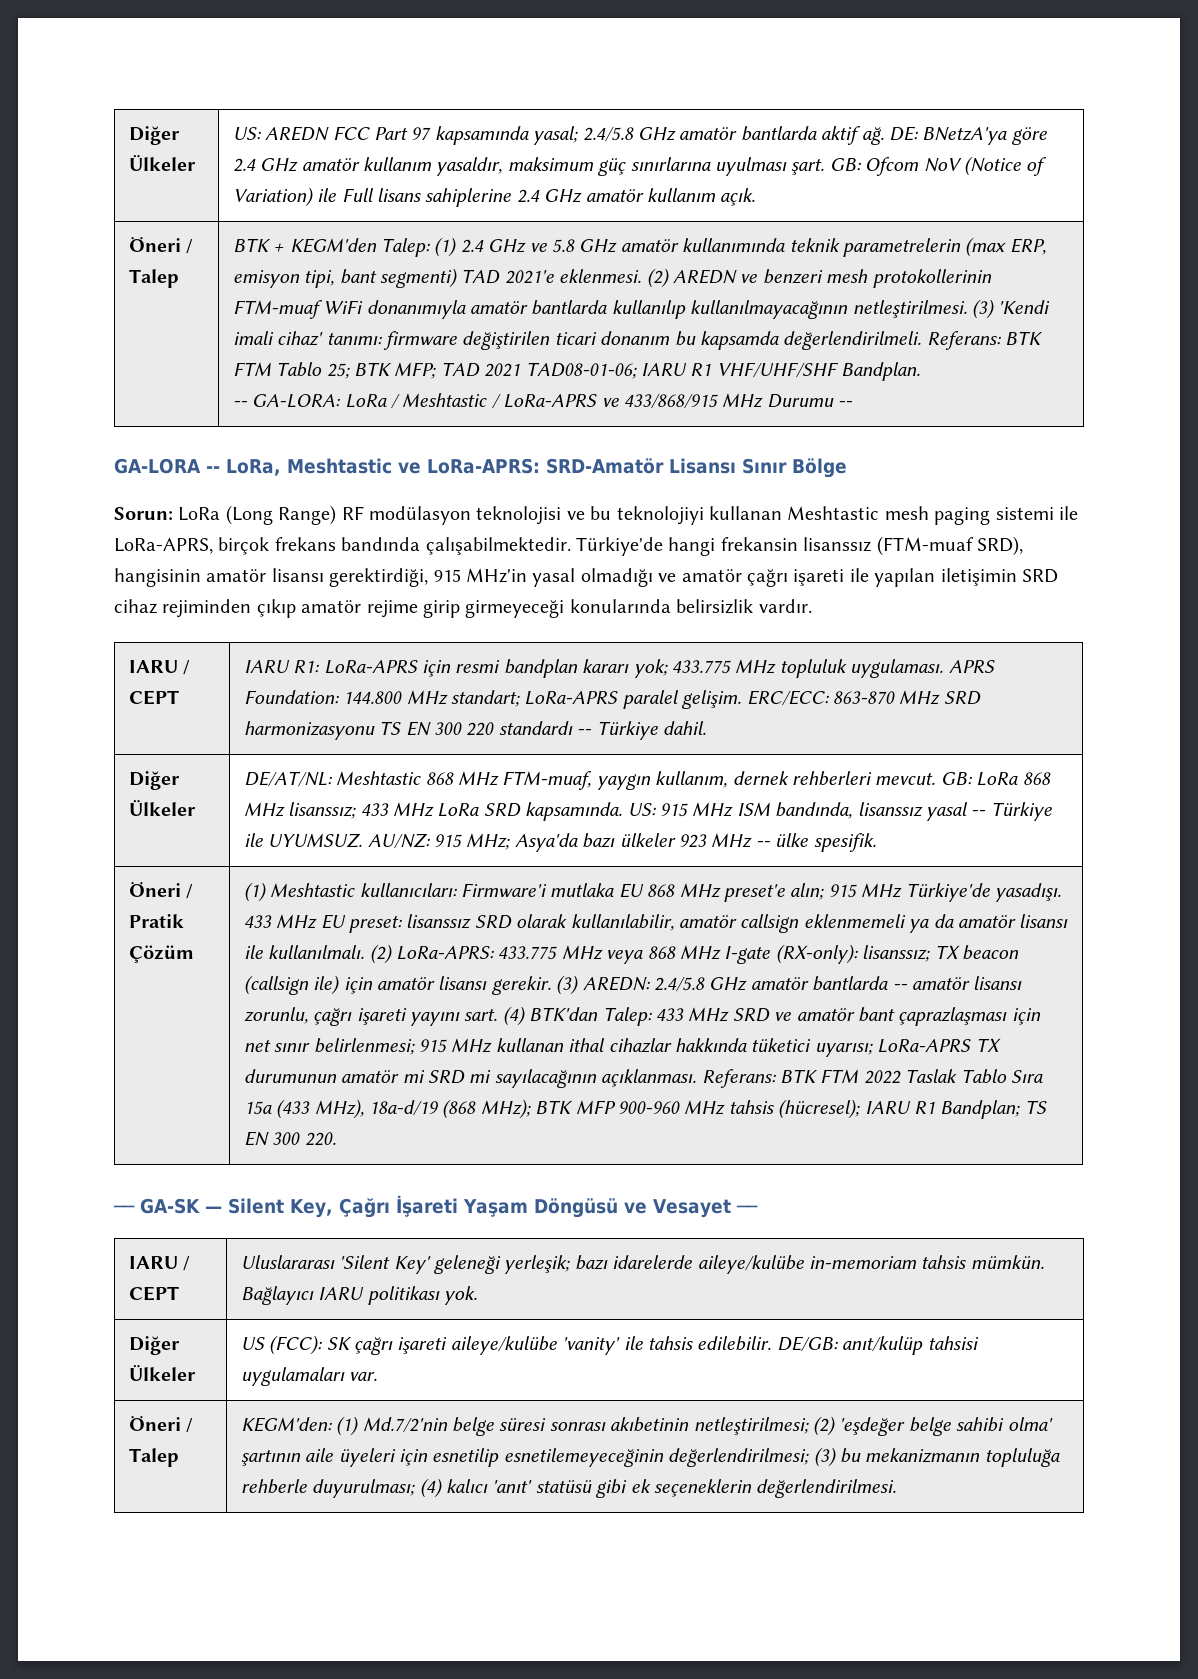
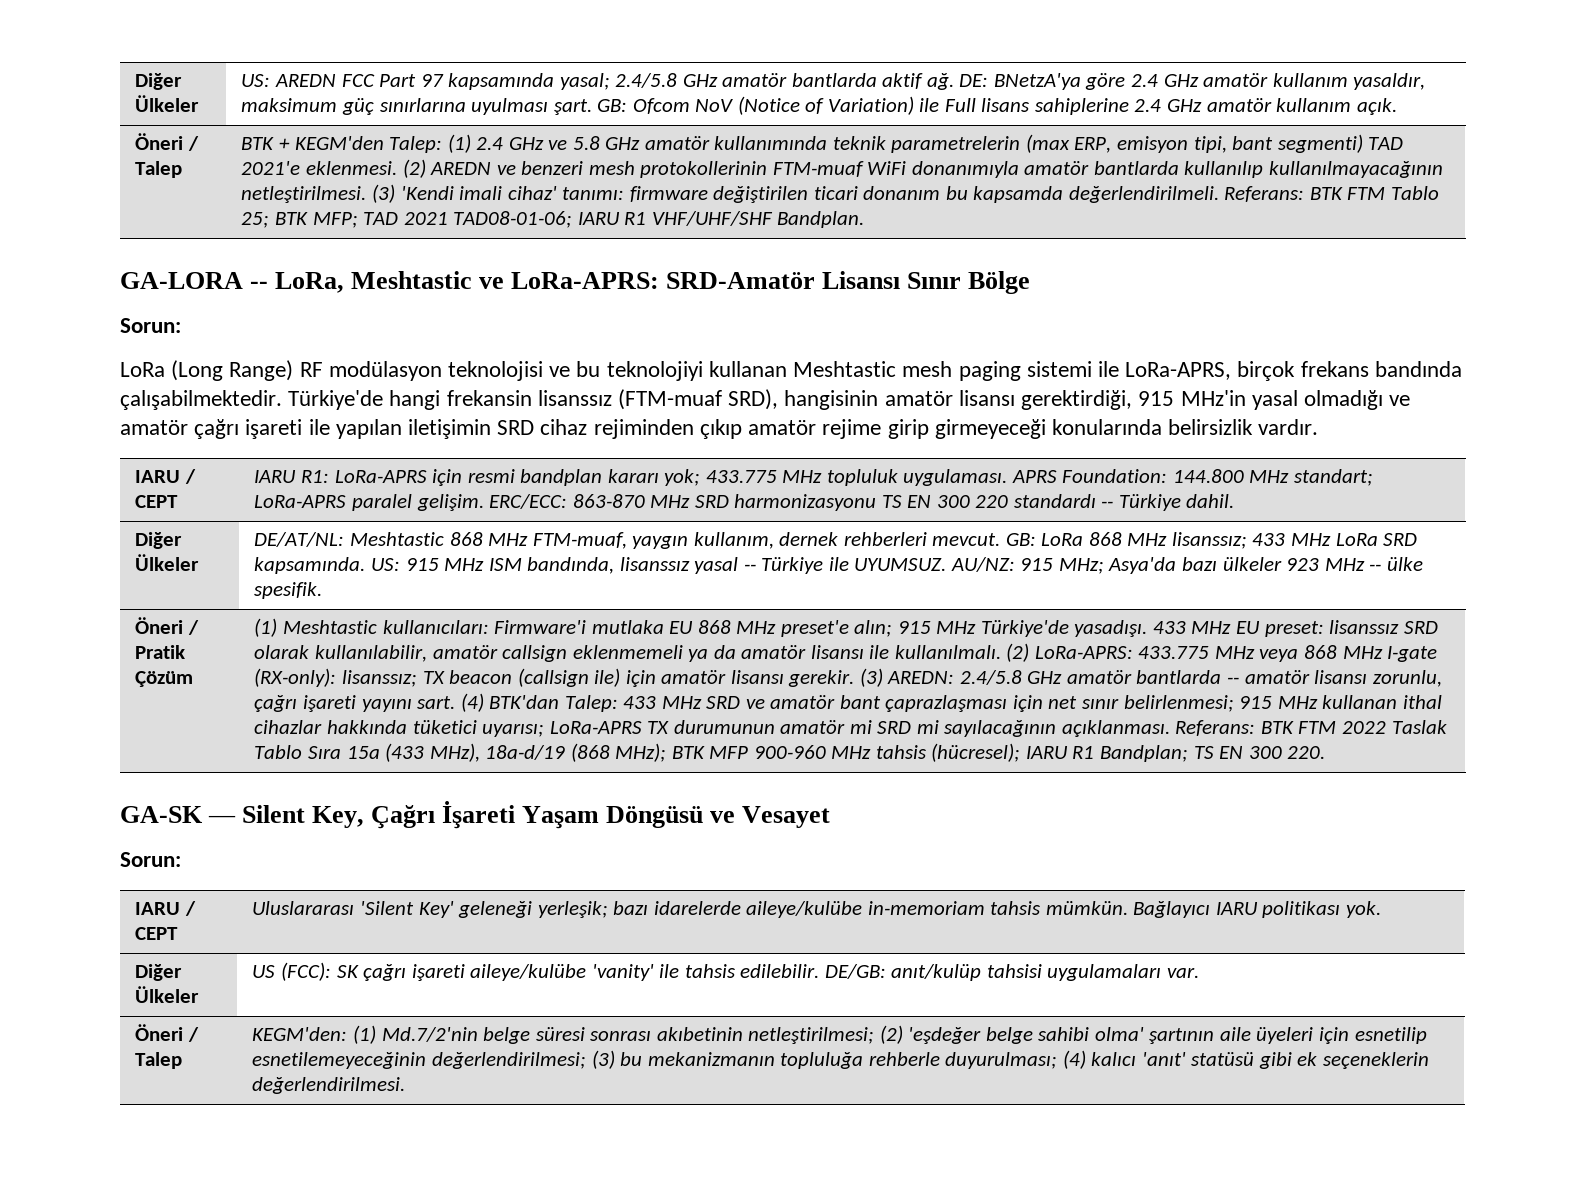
- -- GA-LORA: LoRa / Meshtastic / LoRa-APRS ve 433/868/915 MHz Durumu --
  GA-LORA -- LoRa, Meshtastic ve LoRa-APRS: SRD-Amatör Lisansı Sınır Bölge
- Sorun: LoRa (Long Range) RF modülasyon teknolojisi ve bu teknolojiyi kullanan Meshtastic mesh paging sistemi ile LoRa-APRS, birçok frekans bandında çalışabilmektedir.
+ Sorun:
+ LoRa (Long Range) RF modülasyon teknolojisi ve bu teknolojiyi kullanan Meshtastic mesh paging sistemi ile LoRa-APRS, birçok frekans bandında çalışabilmektedir.
- ── GA-SK — Silent Key, Çağrı İşareti Yaşam Döngüsü ve Vesayet ──
+ GA-SK — Silent Key, Çağrı İşareti Yaşam Döngüsü ve Vesayet
+ Sorun:

